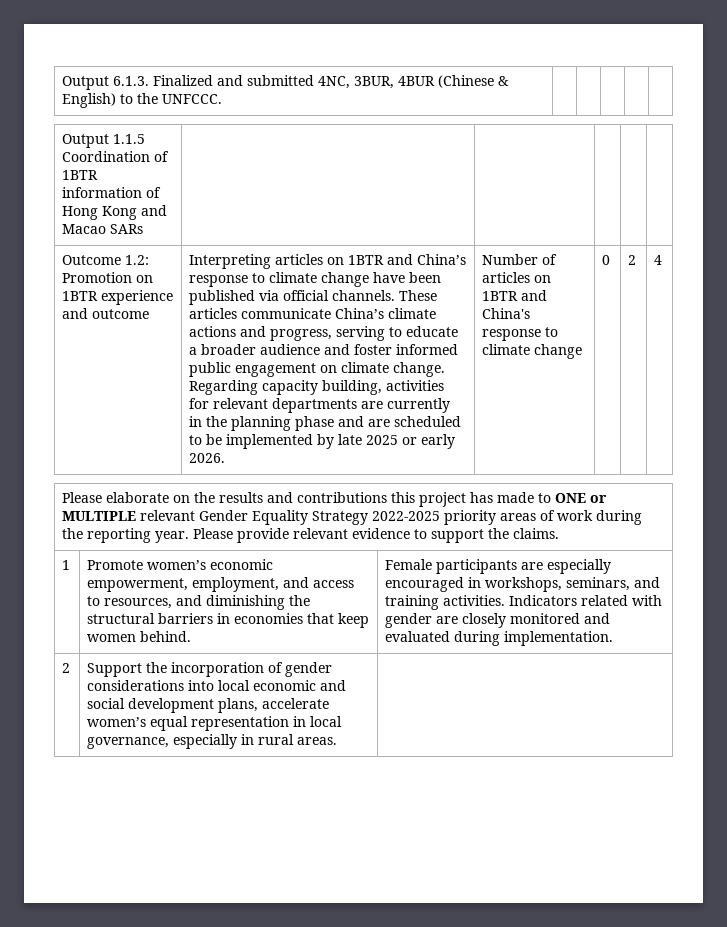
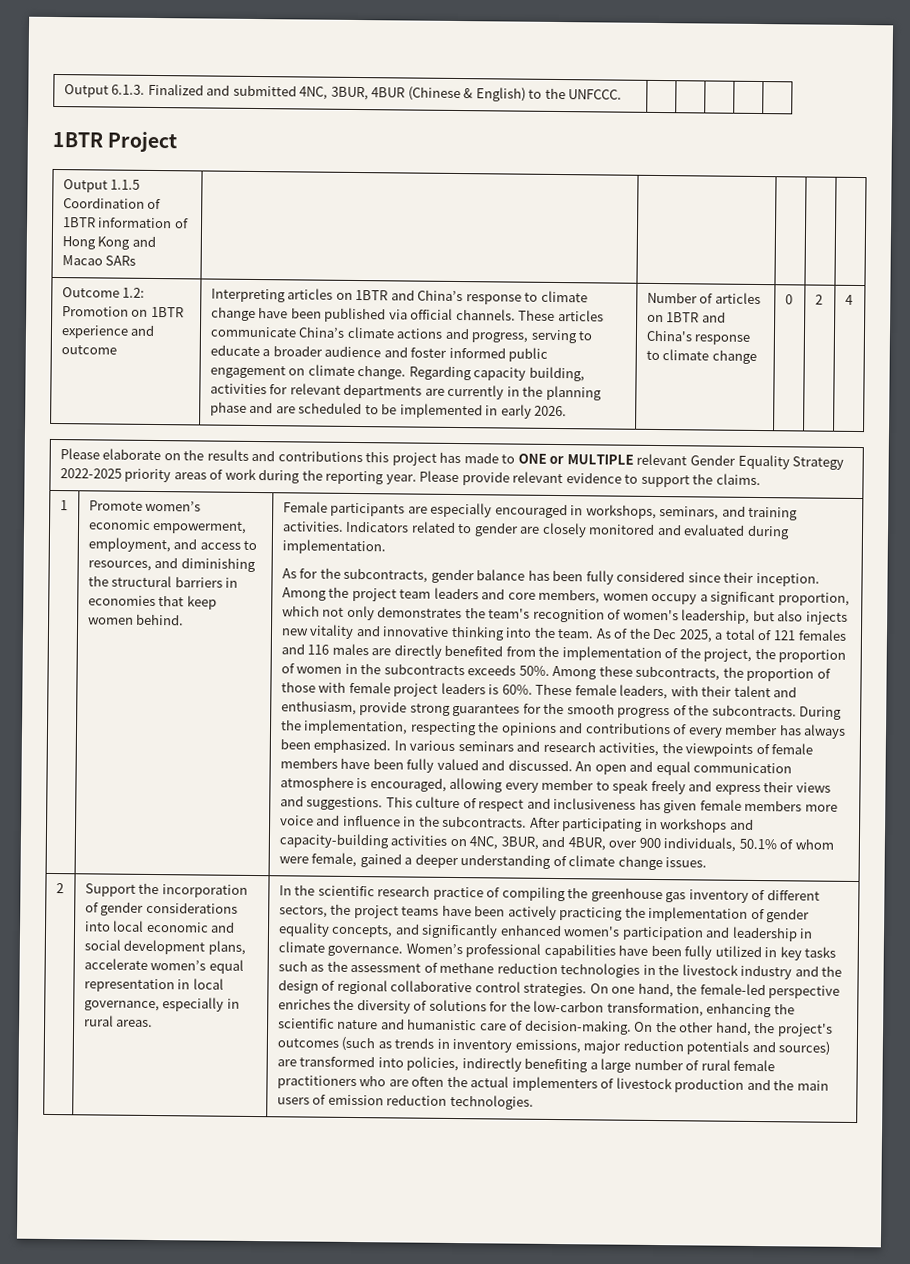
+ 1BTR Project
- Regarding capacity building, activities for relevant departments are currently in the planning phase and are scheduled to be implemented by late 2025 or early 2026.
+ Regarding capacity building, activities for relevant departments are currently in the planning phase and are scheduled to be implemented in early 2026.
- Indicators related with gender are closely monitored and evaluated during implementation.
+ Indicators related to gender are closely monitored and evaluated during implementation.
+ As for the subcontracts, gender balance has been fully considered since their inception. Among the project team leaders and core members, women occupy a significant proportion, which not only demonstrates the team's recognition of women's leadership, but also injects new vitality and innovative thinking into the team. As of the Dec 2025, a total of 121 females and 116 males are directly benefited from the implementation of the project, the proportion of women in the subcontracts exceeds 50%. Among these subcontracts, the proportion of those with female project leaders is 60%. These female leaders, with their talent and enthusiasm, provide strong guarantees for the smooth progress of the subcontracts. During the implementation, respecting the opinions and contributions of every member has always been emphasized. In various seminars and research activities, the viewpoints of female members have been fully valued and discussed. An open and equal communication atmosphere is encouraged, allowing every member to speak freely and express their views and suggestions. This culture of respect and inclusiveness has given female members more voice and influence in the subcontracts. After participating in workshops and capacity-building activities on 4NC, 3BUR, and 4BUR, over 900 individuals, 50.1% of whom were female, gained a deeper understanding of climate change issues.
+ In the scientific research practice of compiling the greenhouse gas inventory of different sectors, the project teams have been actively practicing the implementation of gender equality concepts, and significantly enhanced women's participation and leadership in climate governance. Women’s professional capabilities have been fully utilized in key tasks such as the assessment of methane reduction technologies in the livestock industry and the design of regional collaborative control strategies. On one hand, the female-led perspective enriches the diversity of solutions for the low-carbon transformation, enhancing the scientific nature and humanistic care of decision-making. On the other hand, the project's outcomes (such as trends in inventory emissions, major reduction potentials and sources) are transformed into policies, indirectly benefiting a large number of rural female practitioners who are often the actual implementers of livestock production and the main users of emission reduction technologies.

